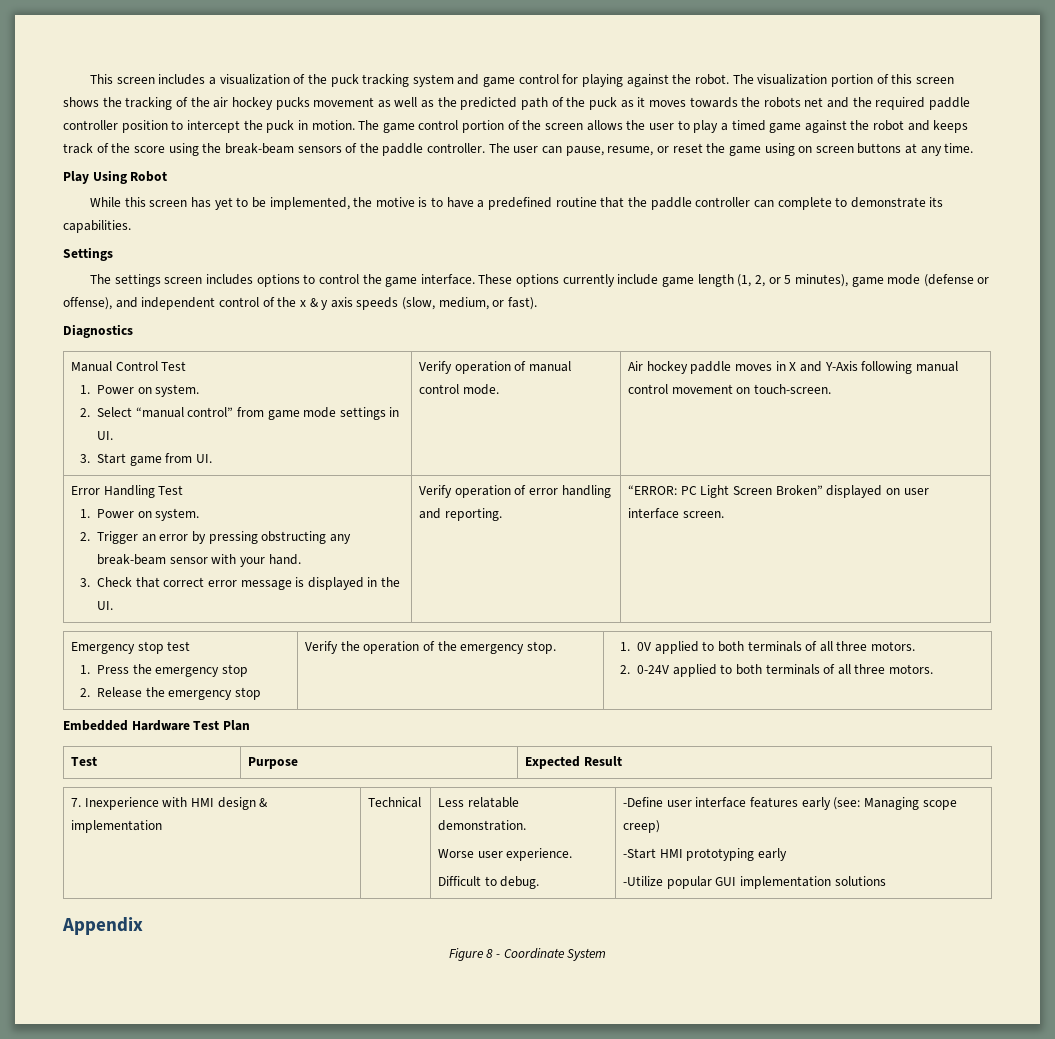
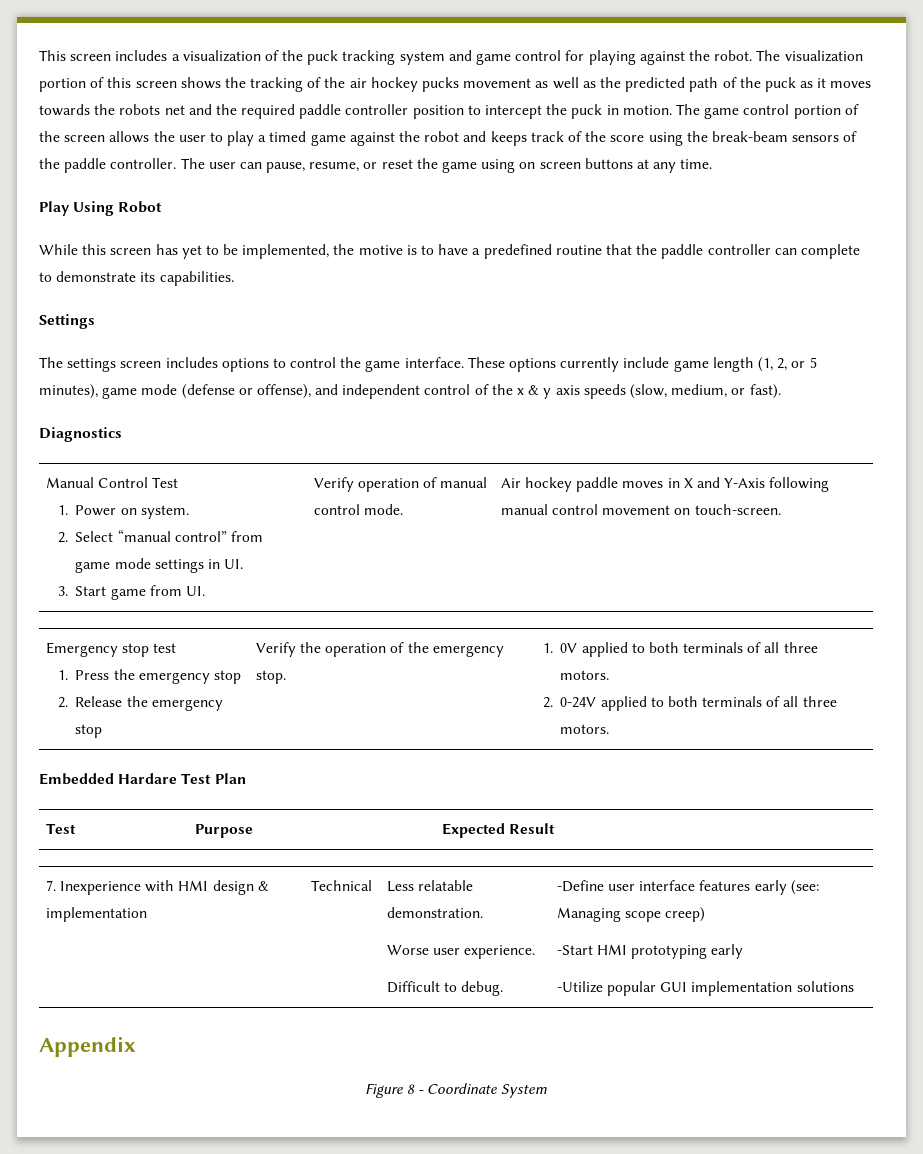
- Error Handling Test
- 1. Power on system.
- 2. Trigger an error by pressing obstructing any break-beam sensor with your hand.
- 3. Check that correct error message is displayed in the UI. | Verify operation of error handling and reporting. | “ERROR: PC Light Screen Broken” displayed on user interface screen.
- Embedded Hardware Test Plan
+ Embedded Hardare Test Plan

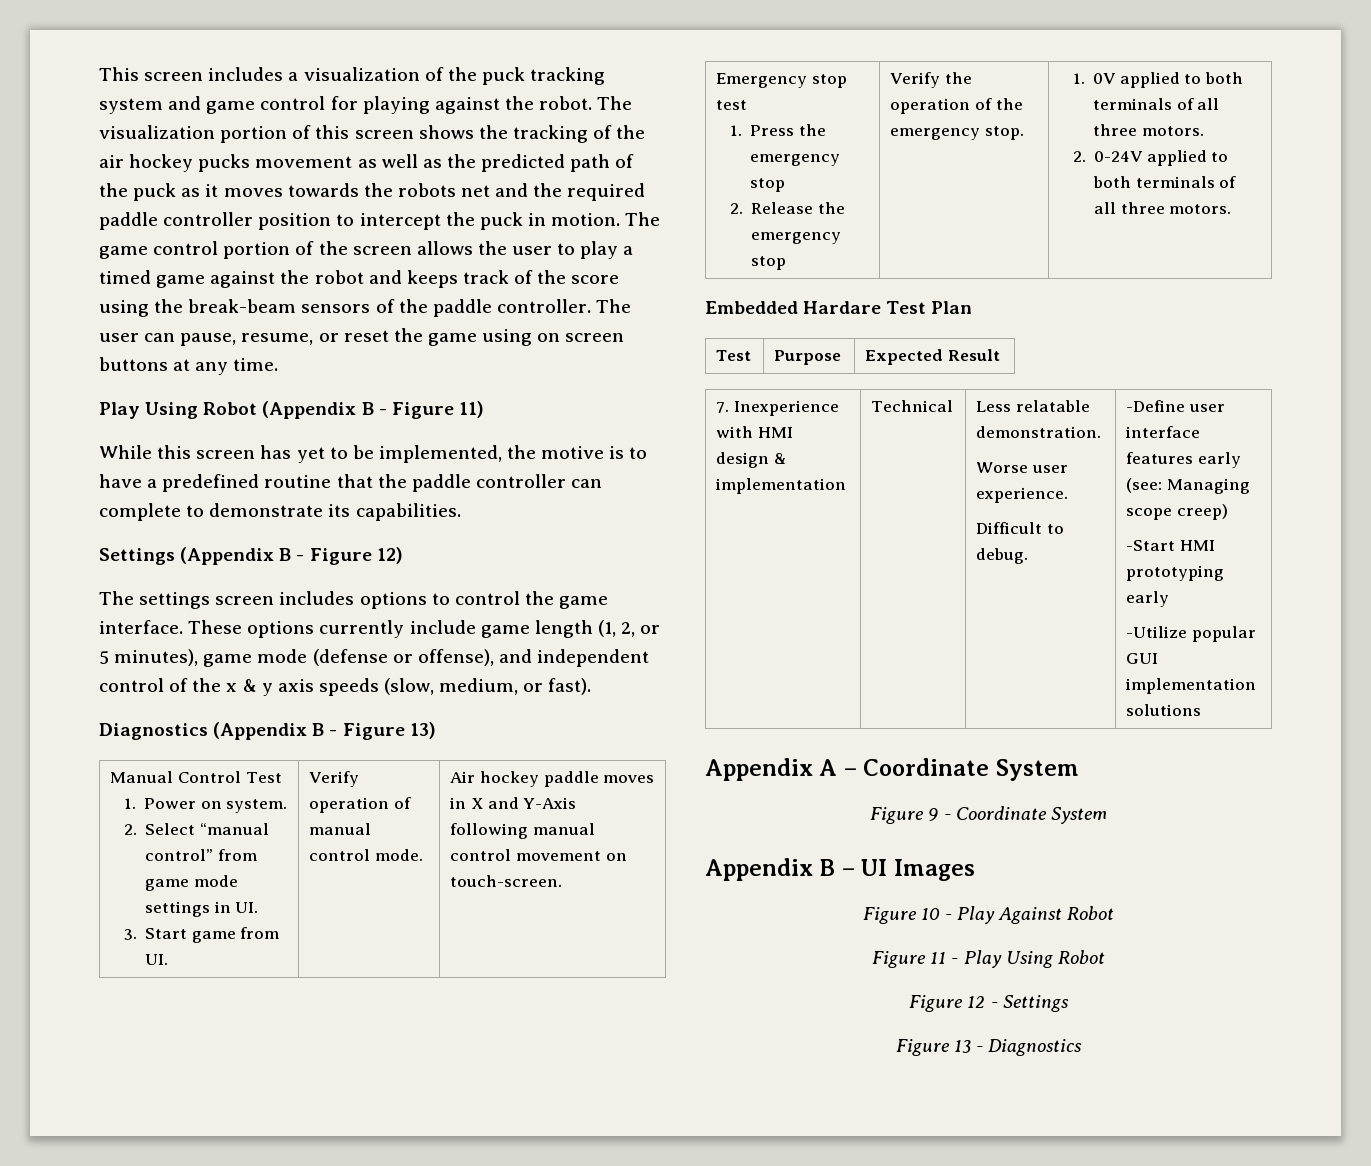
- Play Using Robot
+ Play Using Robot (Appendix B - Figure 11)
- Settings
+ Settings (Appendix B - Figure 12)
- Diagnostics
+ Diagnostics (Appendix B - Figure 13)
- Appendix
- Figure 8 - Coordinate System
+ Appendix A – Coordinate System
+ Figure 9 - Coordinate System
+ Appendix B – UI Images
+ Figure 10 - Play Against Robot
+ Figure 11 - Play Using Robot
+ Figure 12 - Settings
+ Figure 13 - Diagnostics

